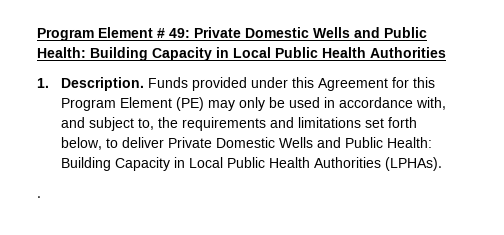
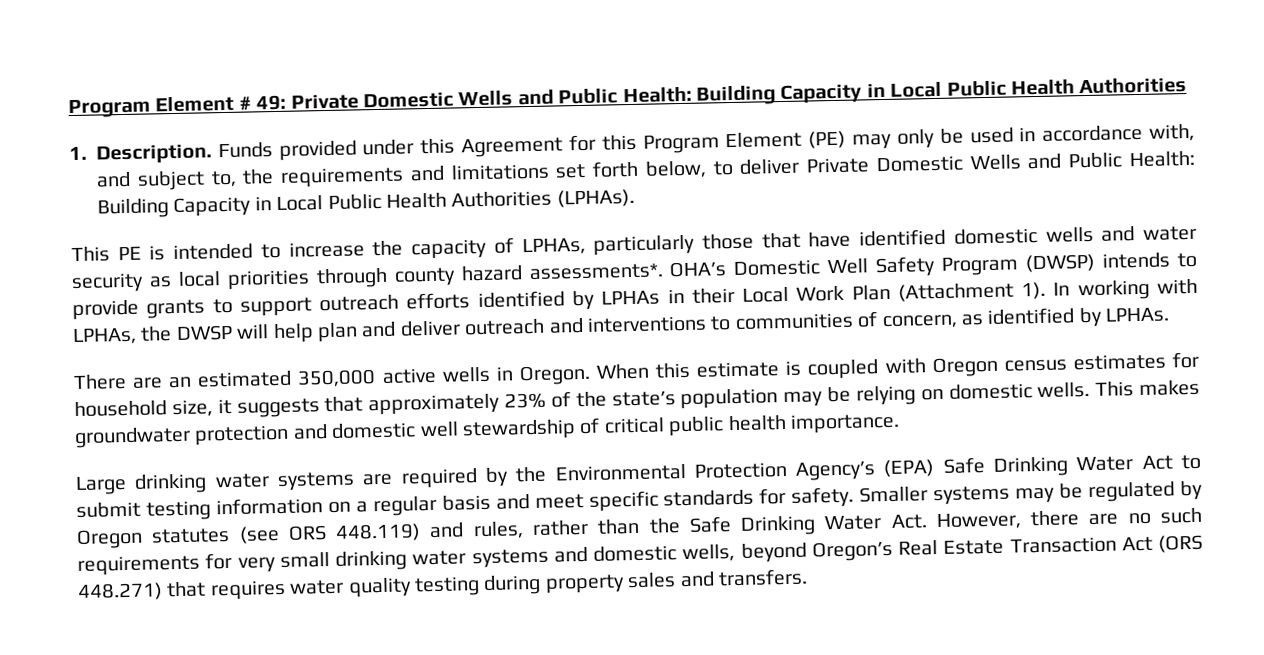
- .
+ This PE is intended to increase the capacity of LPHAs, particularly those that have identified domestic wells and water security as local priorities through county hazard assessments*. OHA’s Domestic Well Safety Program (DWSP) intends to provide grants to support outreach efforts identified by LPHAs in their Local Work Plan (Attachment 1). In working with LPHAs, the DWSP will help plan and deliver outreach and interventions to communities of concern, as identified by LPHAs.
+ There are an estimated 350,000 active wells in Oregon. When this estimate is coupled with Oregon census estimates for household size, it suggests that approximately 23% of the state’s population may be relying on domestic wells. This makes groundwater protection and domestic well stewardship of critical public health importance.
+ Large drinking water systems are required by the Environmental Protection Agency’s (EPA) Safe Drinking Water Act to submit testing information on a regular basis and meet specific standards for safety. Smaller systems may be regulated by Oregon statutes (see ORS 448.119) and rules, rather than the Safe Drinking Water Act. However, there are no such requirements for very small drinking water systems and domestic wells, beyond Oregon’s Real Estate Transaction Act (ORS 448.271) that requires water quality testing during property sales and transfers.

